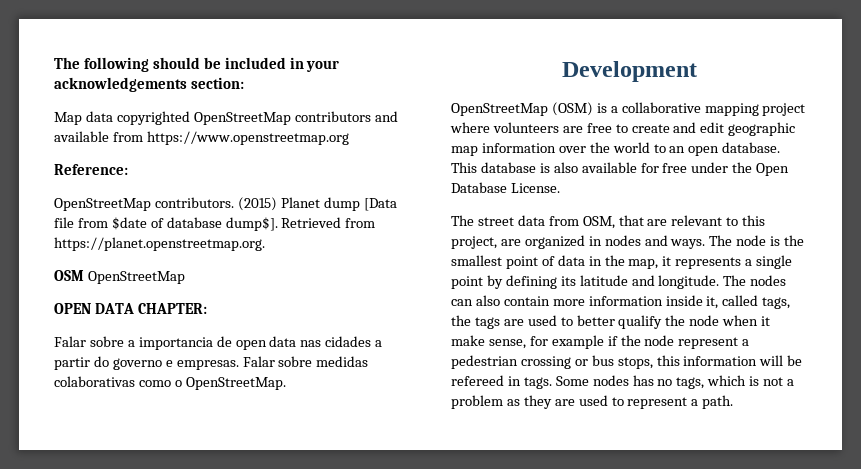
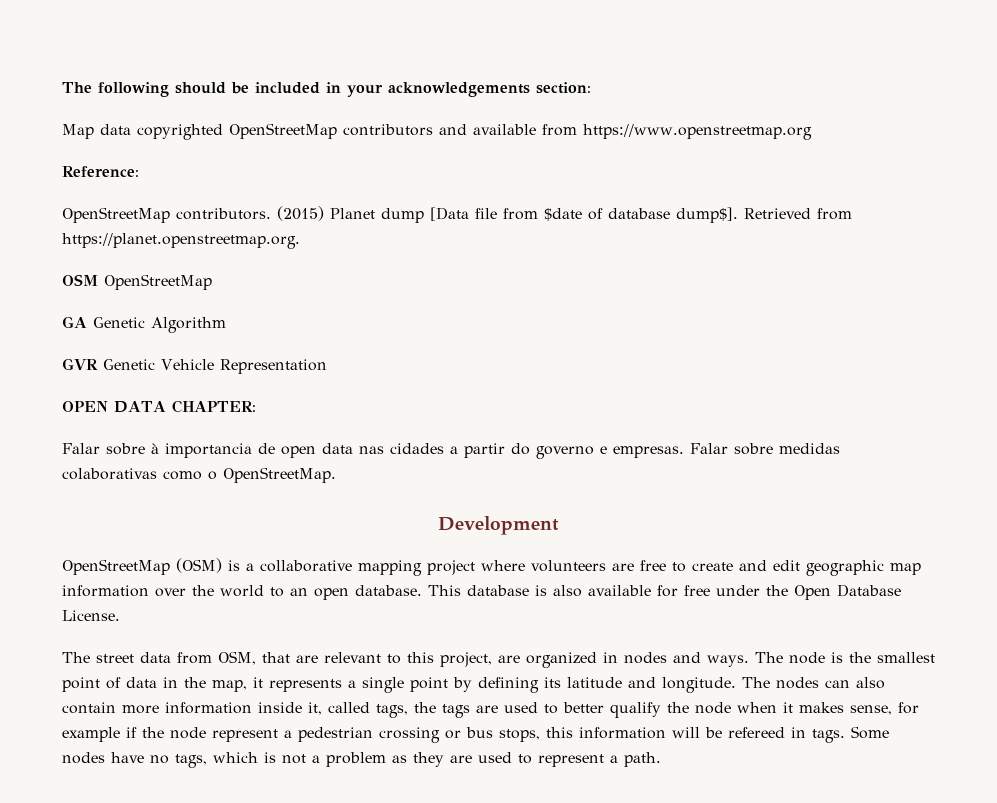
+ GA Genetic Algorithm
+ GVR Genetic Vehicle Representation
- Falar sobre a importancia de open data nas cidades a partir do governo e empresas.
+ Falar sobre à importancia de open data nas cidades a partir do governo e empresas.
- The nodes can also contain more information inside it, called tags, the tags are used to better qualify the node when it make sense, for example if the node represent a pedestrian crossing or bus stops, this information will be refereed in tags.
+ The nodes can also contain more information inside it, called tags, the tags are used to better qualify the node when it makes sense, for example if the node represent a pedestrian crossing or bus stops, this information will be refereed in tags.
- Some nodes has no tags, which is not a problem as they are used to represent a path.
+ Some nodes have no tags, which is not a problem as they are used to represent a path.

